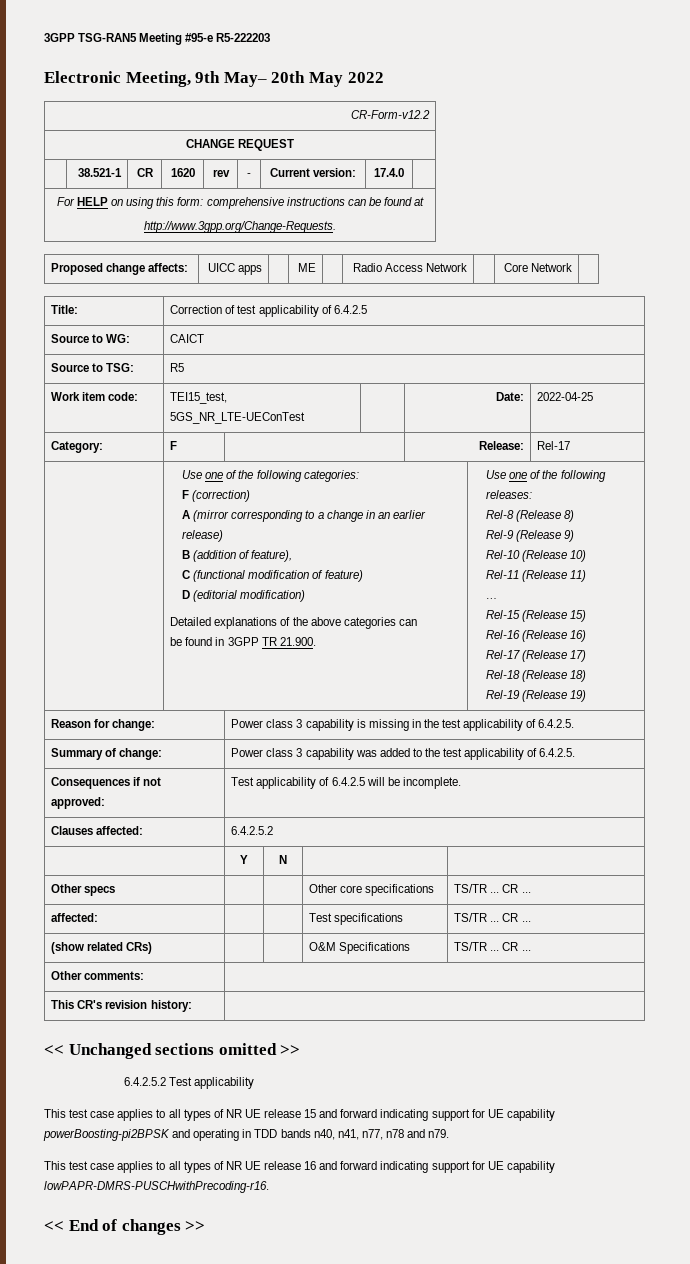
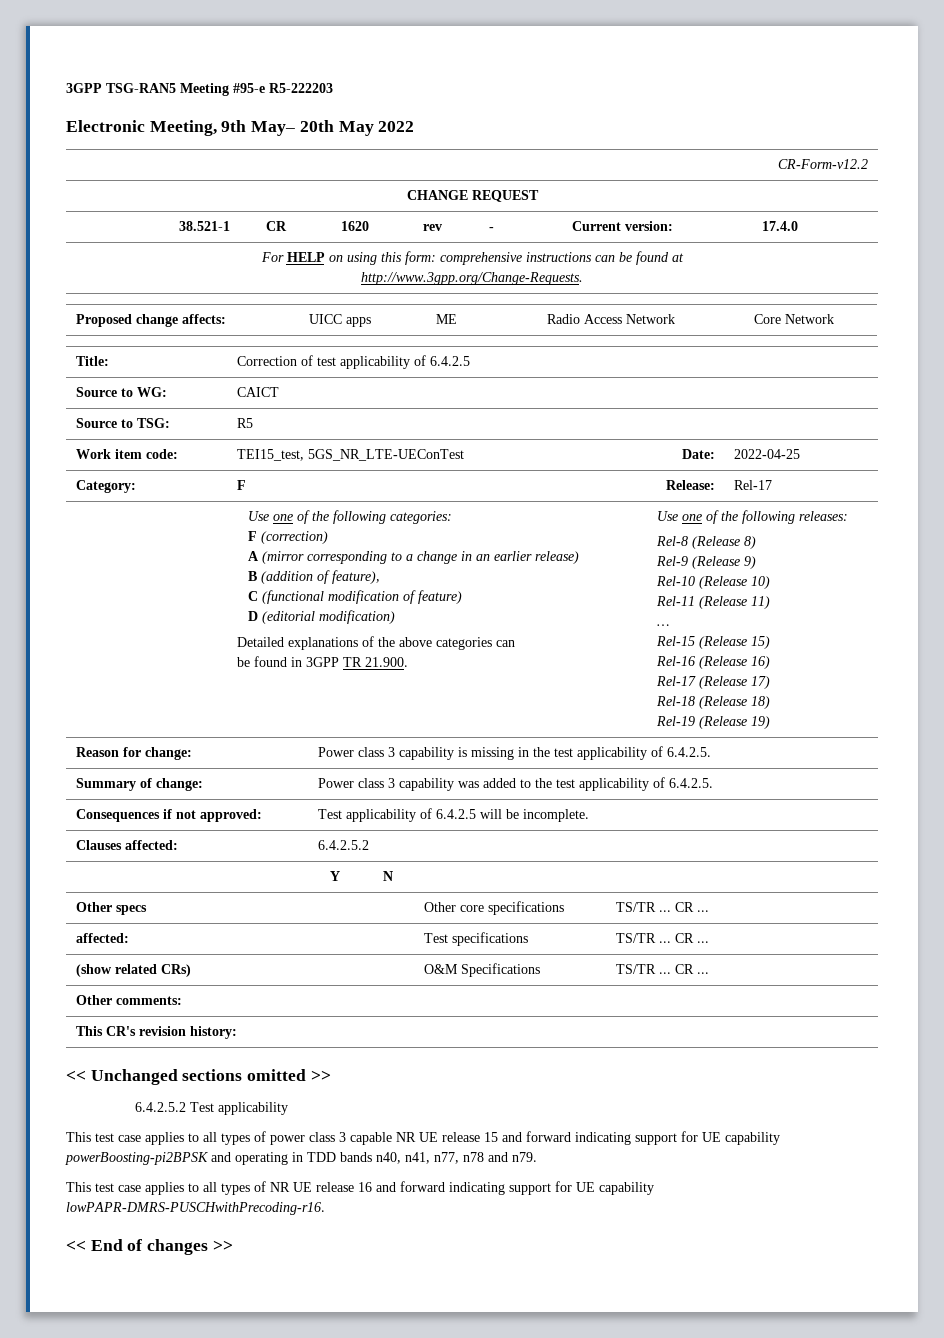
- This test case applies to all types of NR UE release 15 and forward indicating support for UE capability powerBoosting-pi2BPSK and operating in TDD bands n40, n41, n77, n78 and n79.
+ This test case applies to all types of power class 3 capable NR UE release 15 and forward indicating support for UE capability powerBoosting-pi2BPSK and operating in TDD bands n40, n41, n77, n78 and n79.

